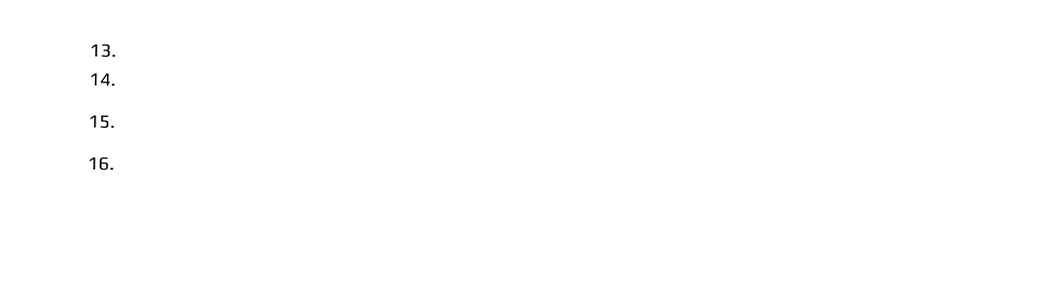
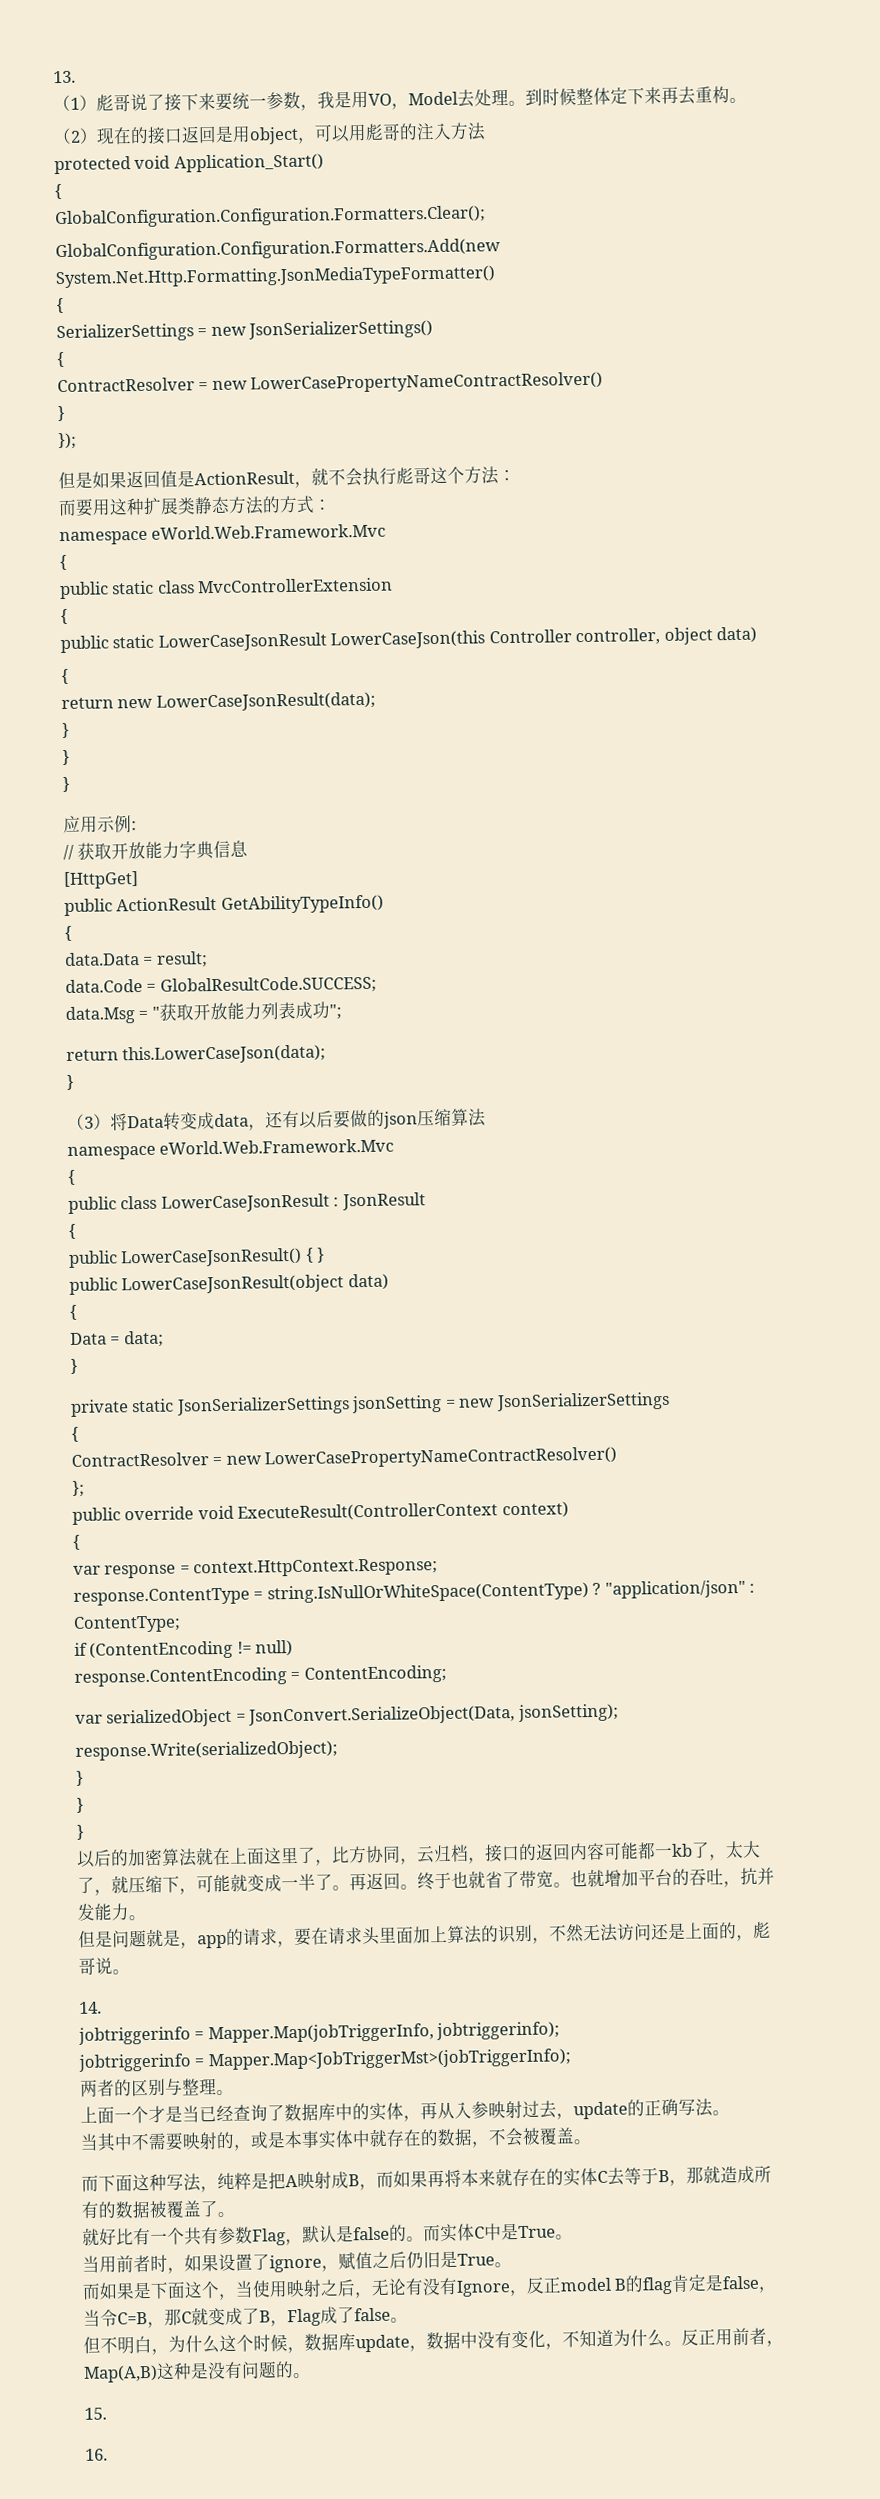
+ （1）彪哥说了接下来要统一参数，我是用VO，Model去处理。到时候整体定下来再去重构。
+ （2）现在的接口返回是用object，可以用彪哥的注入方法
+ protected void Application_Start()
+ {
+ GlobalConfiguration.Configuration.Formatters.Clear();
+ GlobalConfiguration.Configuration.Formatters.Add(new System.Net.Http.Formatting.JsonMediaTypeFormatter()
+ {
+ SerializerSettings = new JsonSerializerSettings()
+ {
+ ContractResolver = new LowerCasePropertyNameContractResolver()
+ }
+ });
+ 但是如果返回值是ActionResult，就不会执行彪哥这个方法：
+ 而要用这种扩展类静态方法的方式：
+ namespace eWorld.Web.Framework.Mvc
+ {
+ public static class MvcControllerExtension
+ {
+ public static LowerCaseJsonResult LowerCaseJson(this Controller controller, object data)
+ {
+ return new LowerCaseJsonResult(data);
+ }
+ }
+ }
+ 应用示例:
+ // 获取开放能力字典信息
+ [HttpGet]
+ public ActionResult GetAbilityTypeInfo()
+ {
+ data.Data = result;
+ data.Code = GlobalResultCode.SUCCESS;
+ data.Msg = "获取开放能力列表成功";
+ return this.LowerCaseJson(data);
+ }
+ （3）将Data转变成data，还有以后要做的json压缩算法
+ namespace eWorld.Web.Framework.Mvc
+ {
+ public class LowerCaseJsonResult : JsonResult
+ {
+ public LowerCaseJsonResult() { }
+ public LowerCaseJsonResult(object data)
+ {
+ Data = data;
+ }
+ private static JsonSerializerSettings jsonSetting = new JsonSerializerSettings
+ {
+ ContractResolver = new LowerCasePropertyNameContractResolver()
+ };
+ public override void ExecuteResult(ControllerContext context)
+ {
+ var response = context.HttpContext.Response;
+ response.ContentType = string.IsNullOrWhiteSpace(ContentType) ? "application/json" : ContentType;
+ if (ContentEncoding != null)
+ response.ContentEncoding = ContentEncoding;
+ var serializedObject = JsonConvert.SerializeObject(Data, jsonSetting);
+ response.Write(serializedObject);
+ }
+ }
+ }
+ 以后的加密算法就在上面这里了，比方协同，云归档，接口的返回内容可能都一kb了，太大了，就压缩下，可能就变成一半了。再返回。终于也就省了带宽。也就增加平台的吞吐，抗并发能力。
+ 但是问题就是，app的请求，要在请求头里面加上算法的识别，不然无法访问还是上面的，彪哥说。
  14.
+ jobtriggerinfo = Mapper.Map(jobTriggerInfo, jobtriggerinfo);
+ jobtriggerinfo = Mapper.Map<JobTriggerMst>(jobTriggerInfo);
+ 两者的区别与整理。
+ 上面一个才是当已经查询了数据库中的实体，再从入参映射过去，update的正确写法。
+ 当其中不需要映射的，或是本事实体中就存在的数据，不会被覆盖。
+ 而下面这种写法，纯粹是把A映射成B，而如果再将本来就存在的实体C去等于B，那就造成所有的数据被覆盖了。
+ 就好比有一个共有参数Flag，默认是false的。而实体C中是True。
+ 当用前者时，如果设置了ignore，赋值之后仍旧是True。
+ 而如果是下面这个，当使用映射之后，无论有没有Ignore，反正model B的flag肯定是false，当令C=B，那C就变成了B，Flag成了false。
+ 但不明白，为什么这个时候，数据库update，数据中没有变化，不知道为什么。反正用前者，Map(A,B)这种是没有问题的。

